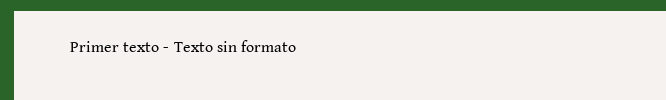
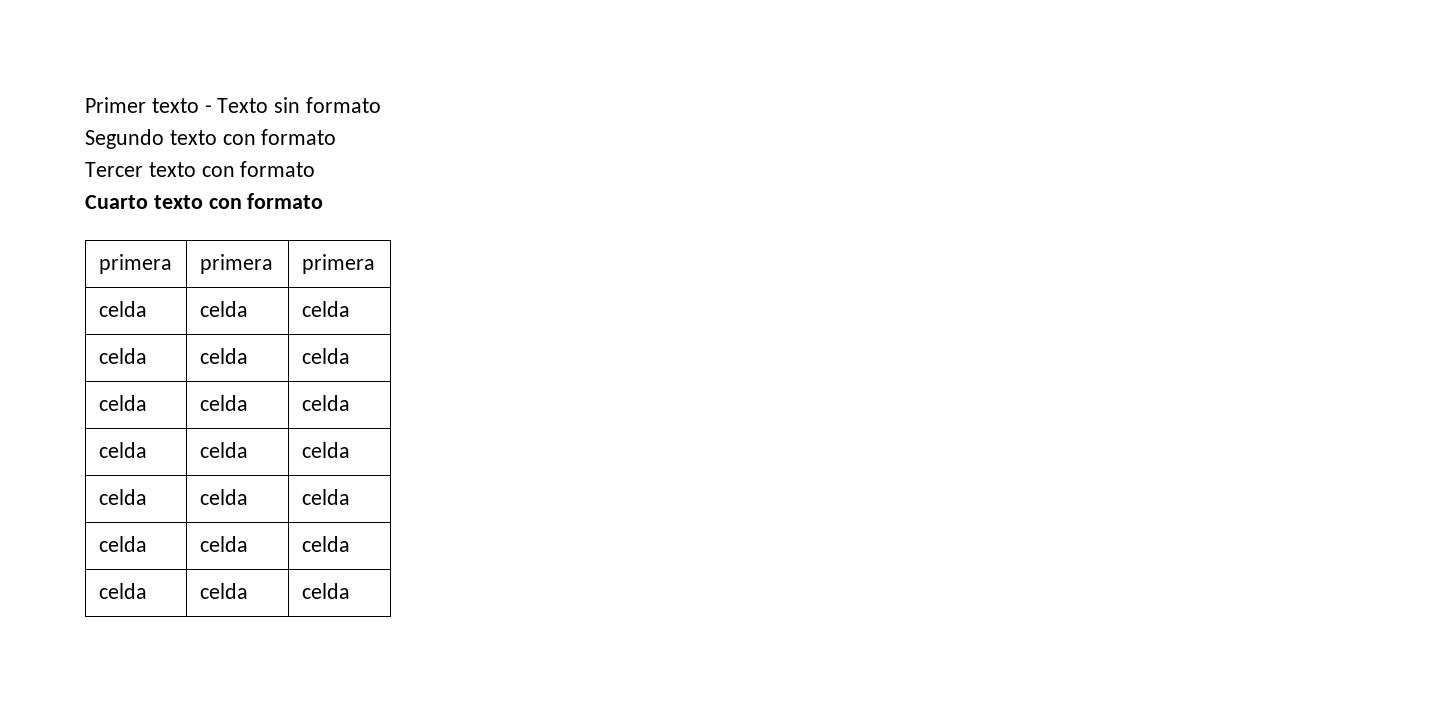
+ Segundo texto con formato
+ Tercer texto con formato
+ Cuarto texto con formato
+ primera | primera | primera
+ celda | celda | celda
+ celda | celda | celda
+ celda | celda | celda
+ celda | celda | celda
+ celda | celda | celda
+ celda | celda | celda
+ celda | celda | celda

